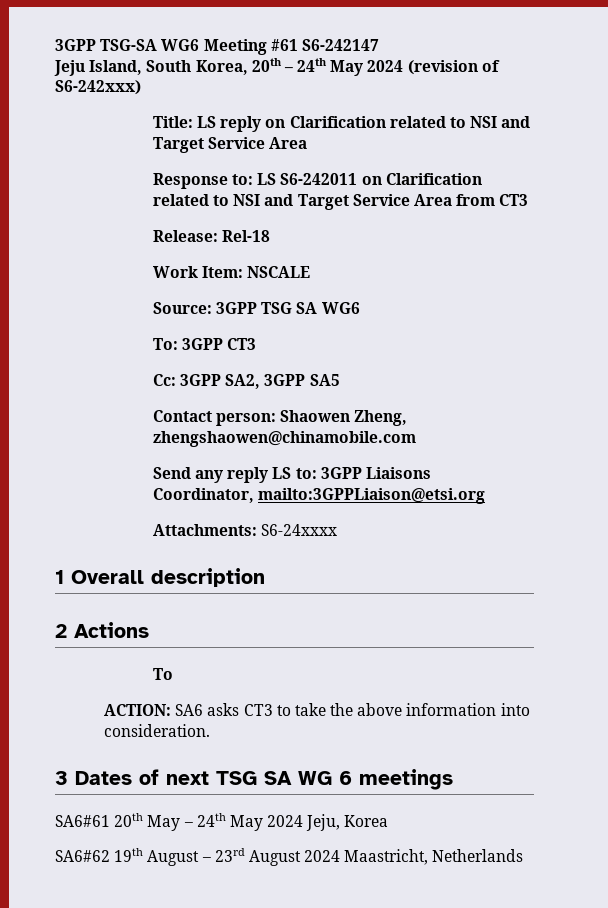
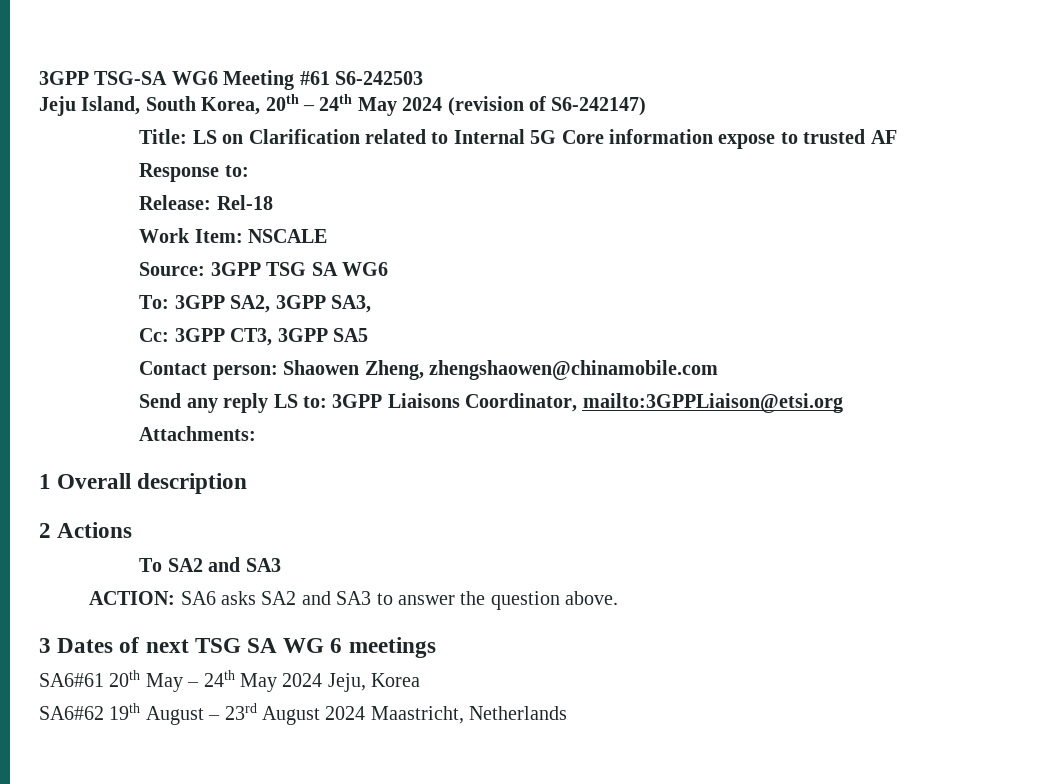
- 3GPP TSG-SA WG6 Meeting #61 S6-242147
+ 3GPP TSG-SA WG6 Meeting #61 S6-242503
- Jeju Island, South Korea, 20th – 24th May 2024 (revision of S6-242xxx)
+ Jeju Island, South Korea, 20th – 24th May 2024 (revision of S6-242147)
- Title: LS reply on Clarification related to NSI and Target Service Area
- Response to: LS S6-242011 on Clarification related to NSI and Target Service Area from CT3
+ Title: LS on Clarification related to Internal 5G Core information expose to trusted AF
+ Response to:
- To: 3GPP CT3
+ To: 3GPP SA2, 3GPP SA3,
- Cc: 3GPP SA2, 3GPP SA5
+ Cc: 3GPP CT3, 3GPP SA5
- Attachments: S6-24xxxx
+ Attachments:
- To
+ To SA2 and SA3
- ACTION: SA6 asks CT3 to take the above information into consideration.
+ ACTION: SA6 asks SA2 and SA3 to answer the question above.

